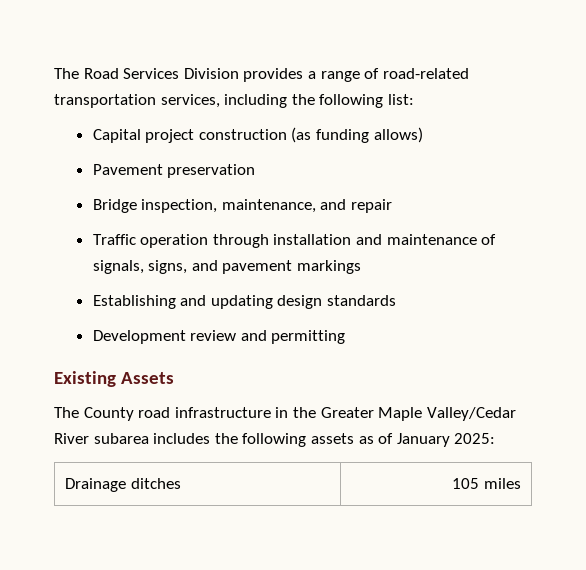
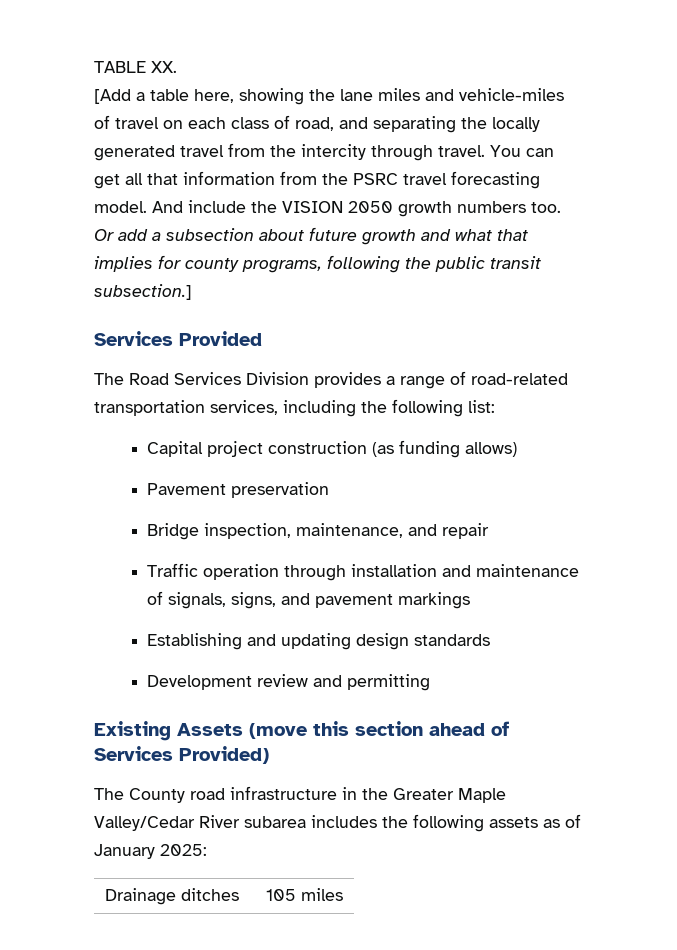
+ TABLE XX.
+ [Add a table here, showing the lane miles and vehicle-miles of travel on each class of road, and separating the locally generated travel from the intercity through travel. You can get all that information from the PSRC travel forecasting model. And include the VISION 2050 growth numbers too. Or add a subsection about future growth and what that implies for county programs, following the public transit subsection.]
+ Services Provided
- Existing Assets
+ Existing Assets (move this section ahead of Services Provided)

